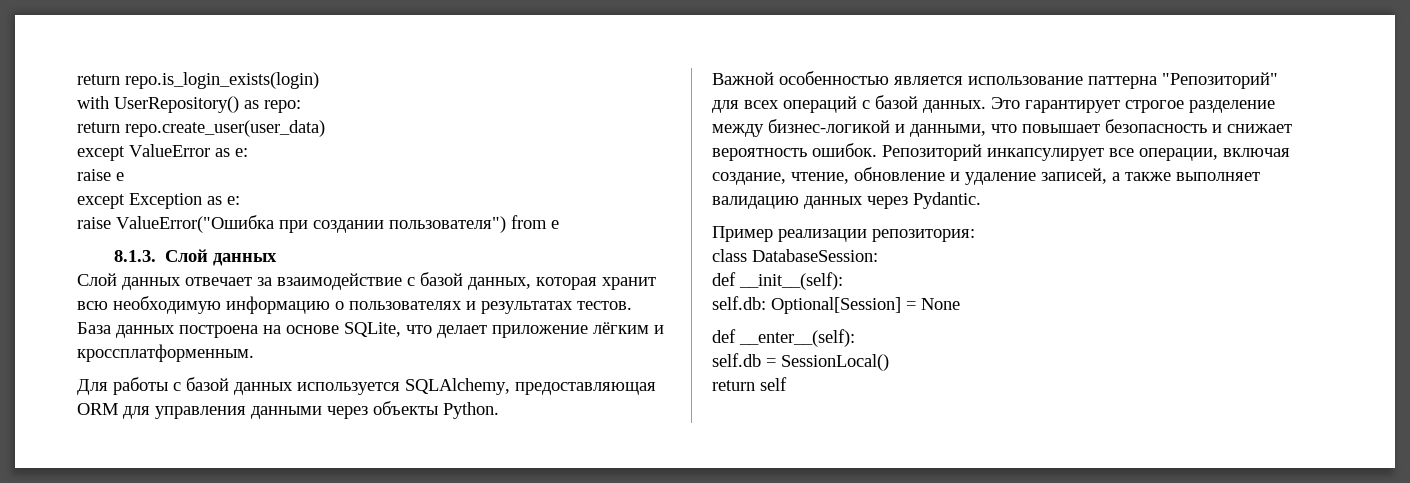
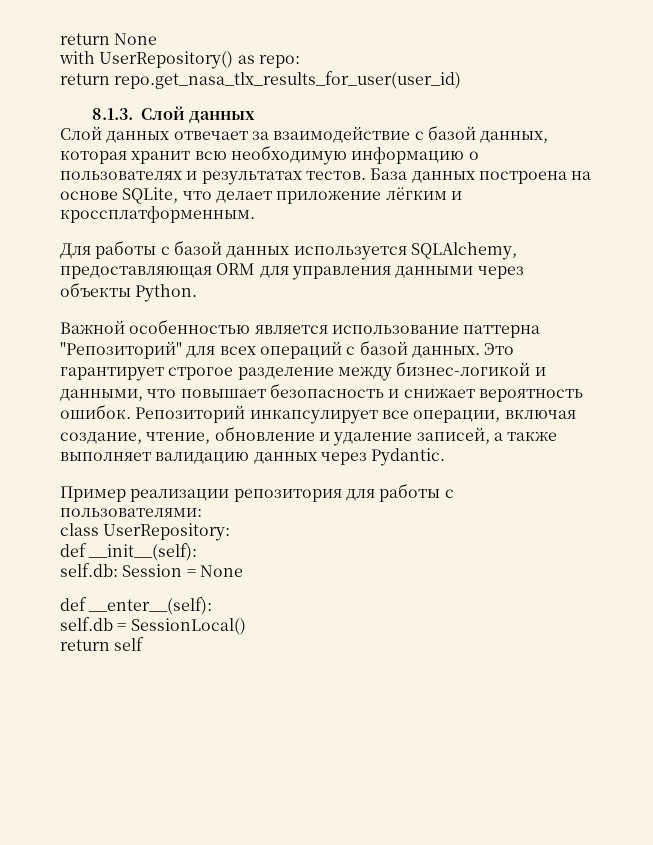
- return repo.is_login_exists(login)
+ return None
- return repo.create_user(user_data)
- except ValueError as e:
- raise e
- except Exception as e:
- raise ValueError("Ошибка при создании пользователя") from e
+ return repo.get_nasa_tlx_results_for_user(user_id)
- Пример реализации репозитория:
+ Пример реализации репозитория для работы с пользователями:
- class DatabaseSession:
+ class UserRepository:
- self.db: Optional[Session] = None
+ self.db: Session = None

